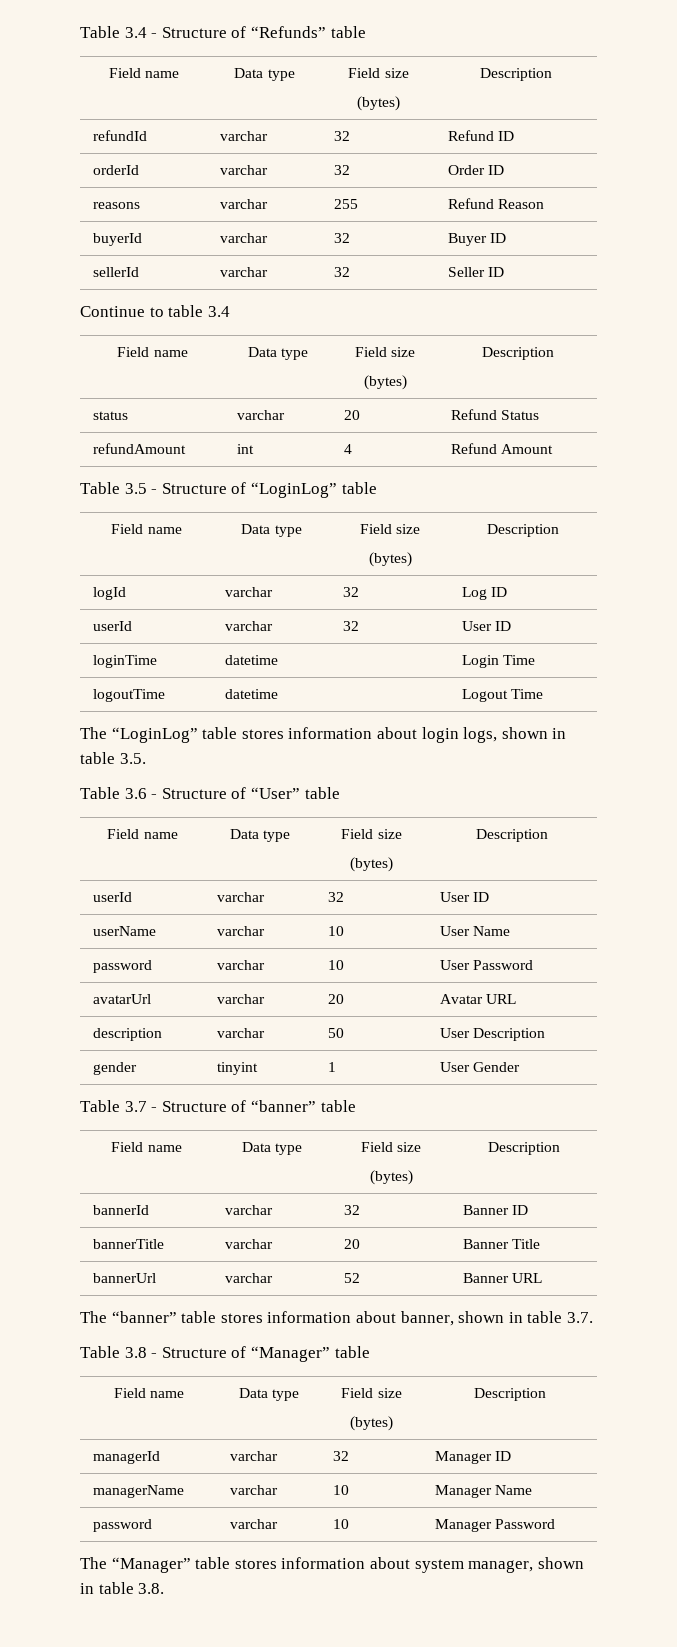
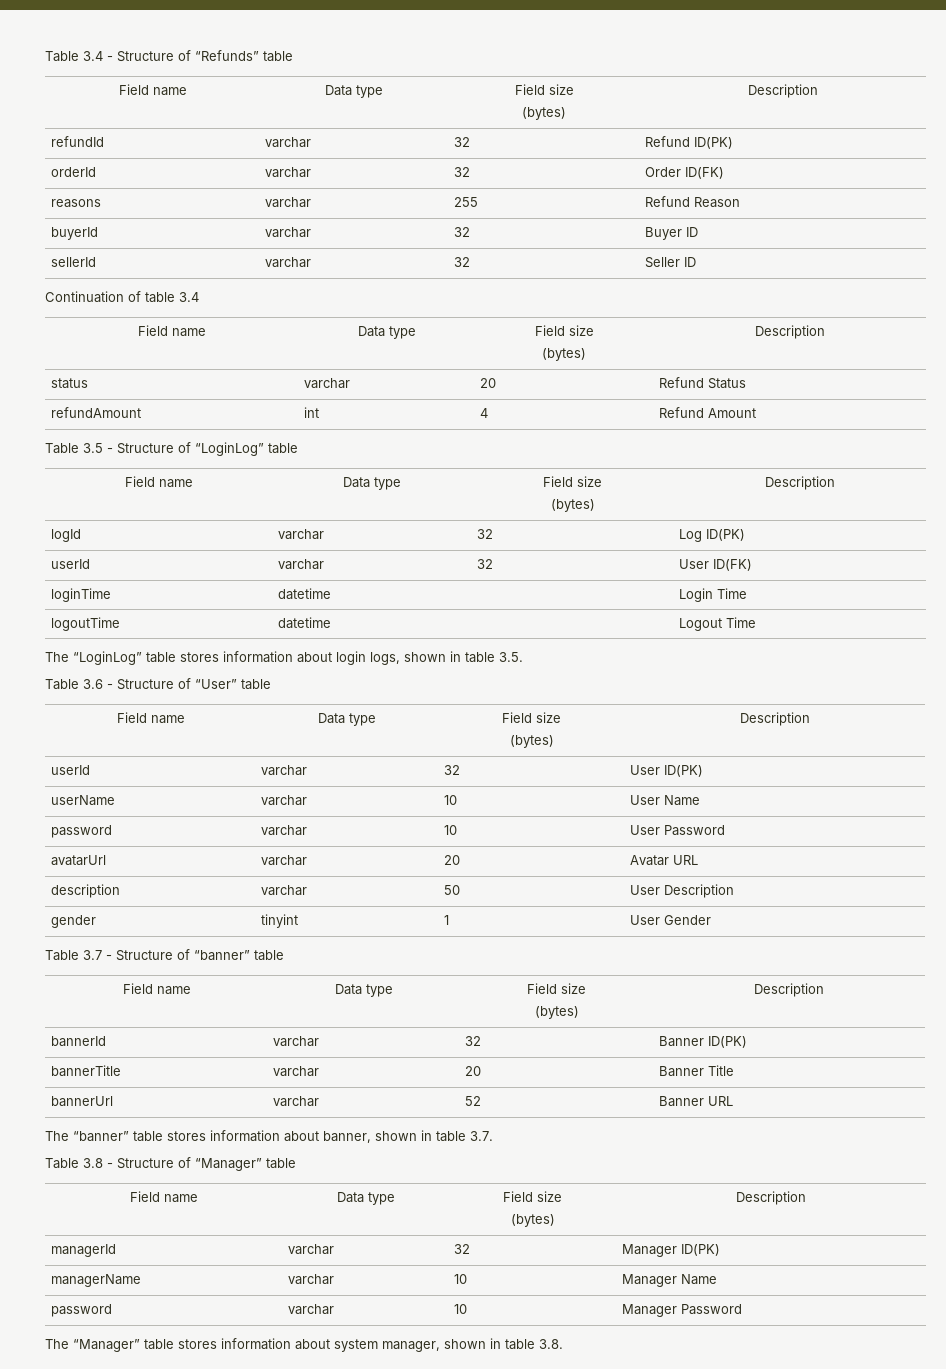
- refundId | varchar | 32 | Refund ID
+ refundId | varchar | 32 | Refund ID(PK)
- orderId | varchar | 32 | Order ID
+ orderId | varchar | 32 | Order ID(FK)
- Continue to table 3.4
+ Continuation of table 3.4
- logId | varchar | 32 | Log ID
- userId | varchar | 32 | User ID
+ logId | varchar | 32 | Log ID(PK)
+ userId | varchar | 32 | User ID(FK)
  Table 3.6 - Structure of “User” table
  Field name | Data type | Field size
  (bytes) | Description
- userId | varchar | 32 | User ID
+ userId | varchar | 32 | User ID(PK)
- bannerId | varchar | 32 | Banner ID
+ bannerId | varchar | 32 | Banner ID(PK)
- managerId | varchar | 32 | Manager ID
+ managerId | varchar | 32 | Manager ID(PK)

